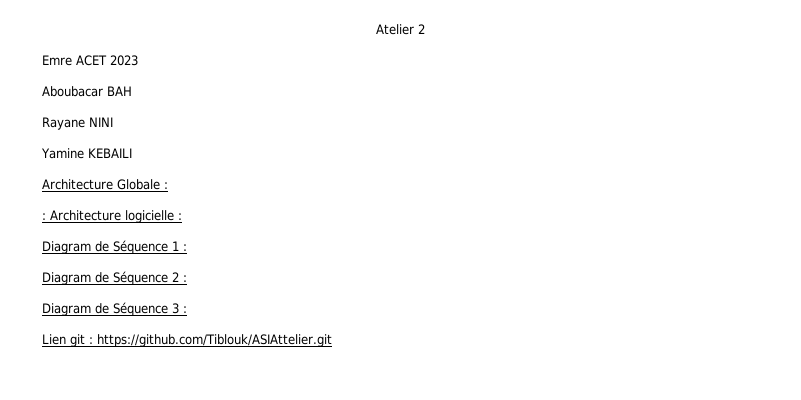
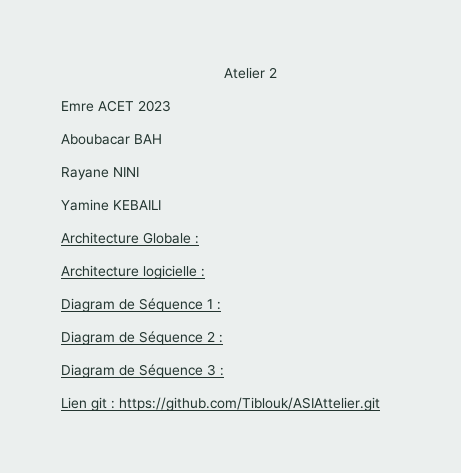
- : Architecture logicielle :
+ Architecture logicielle :

